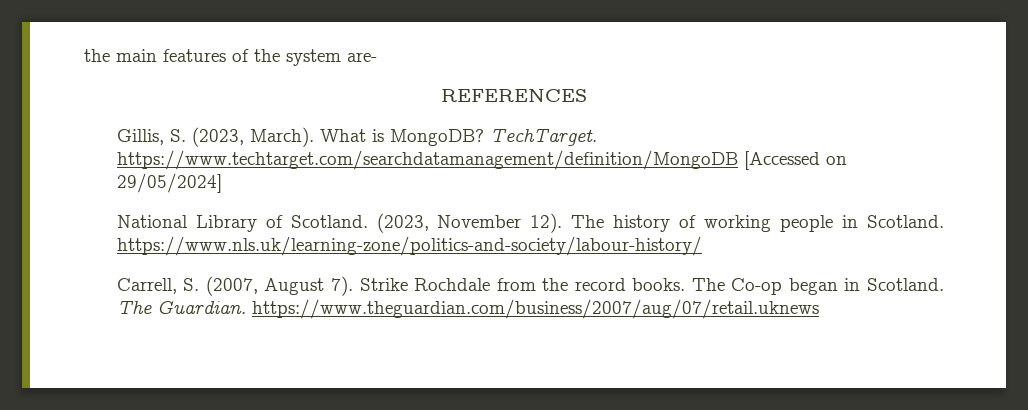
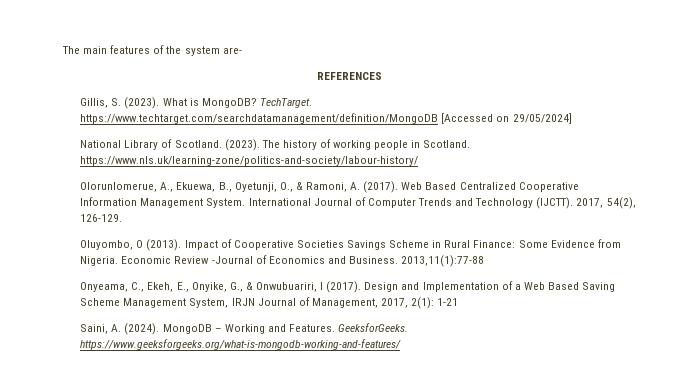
- the main features of the system are-
+ The main features of the system are-
- Gillis, S. (2023, March).
+ Gillis, S. (2023).
- National Library of Scotland. (2023, November 12).
+ National Library of Scotland. (2023).
- Carrell, S. (2007, August 7). Strike Rochdale from the record books. The Co-op began in Scotland. The Guardian. https://www.theguardian.com/business/2007/aug/07/retail.uknews
+ Olorunlomerue, A., Ekuewa, B., Oyetunji, O., & Ramoni, A. (2017). Web Based Centralized Cooperative Information Management System. International Journal of Computer Trends and Technology (IJCTT). 2017, 54(2), 126-129.
+ Oluyombo, O (2013). Impact of Cooperative Societies Savings Scheme in Rural Finance: Some Evidence from Nigeria. Economic Review -Journal of Economics and Business. 2013,11(1):77-88
+ Onyeama, C., Ekeh, E., Onyike, G., & Onwubuariri, I (2017). Design and Implementation of a Web Based Saving Scheme Management System, IRJN Journal of Management, 2017, 2(1): 1-21
+ Saini, A. (2024). MongoDB – Working and Features. GeeksforGeeks. https://www.geeksforgeeks.org/what-is-mongodb-working-and-features/

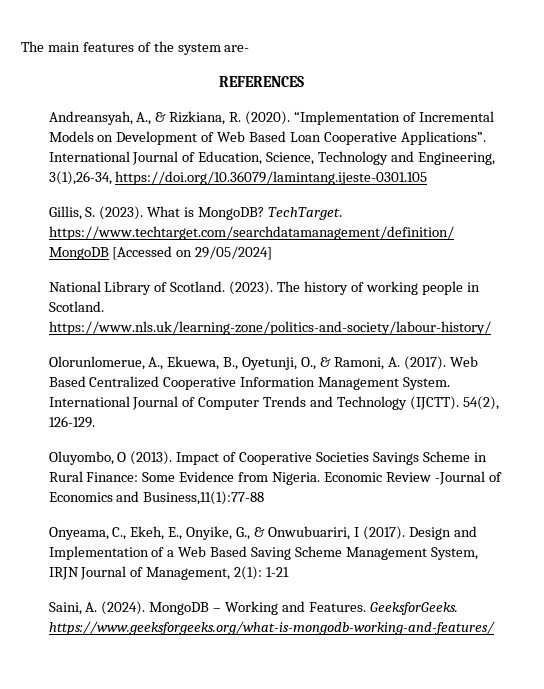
+ Andreansyah, A., & Rizkiana, R. (2020). “Implementation of Incremental Models on Development of Web Based Loan Cooperative Applications”. International Journal of Education, Science, Technology and Engineering, 3(1),26-34, https://doi.org/10.36079/lamintang.ijeste-0301.105
- 2017, 54(2), 126-129.
+ 54(2), 126-129.
- Economic Review -Journal of Economics and Business. 2013,11(1):77-88
+ Economic Review -Journal of Economics and Business,11(1):77-88
- Design and Implementation of a Web Based Saving Scheme Management System, IRJN Journal of Management, 2017, 2(1): 1-21
+ Design and Implementation of a Web Based Saving Scheme Management System, IRJN Journal of Management, 2(1): 1-21

